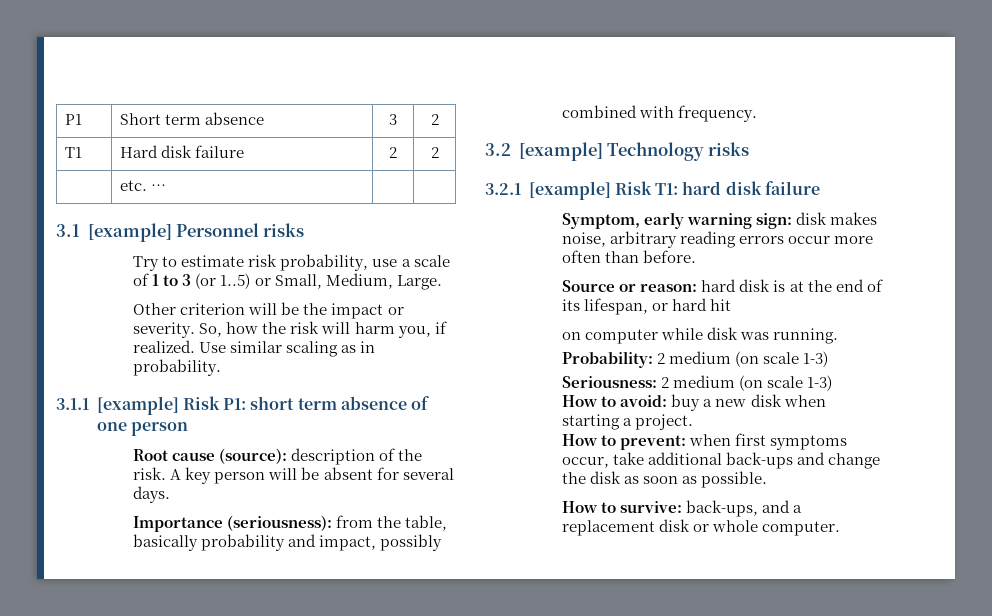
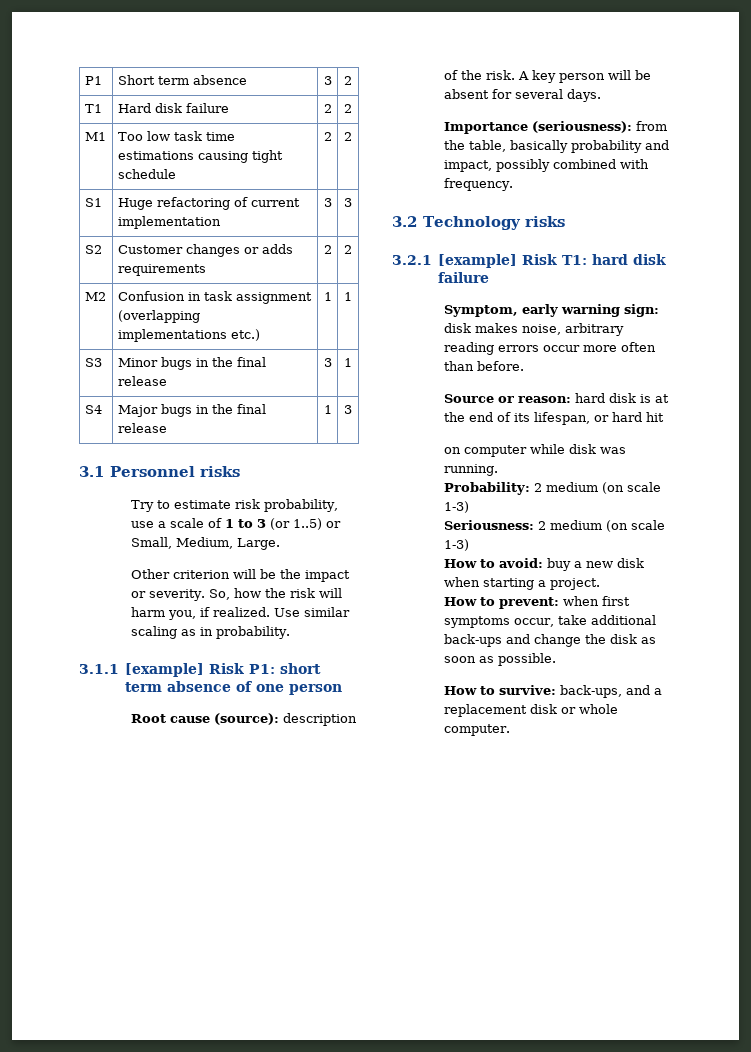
- | etc. … | |
+ M1 | Too low task time estimations causing tight schedule | 2 | 2
+ S1 | Huge refactoring of current implementation | 3 | 3
+ S2 | Customer changes or adds requirements | 2 | 2
+ M2 | Confusion in task assignment (overlapping implementations etc.) | 1 | 1
+ S3 | Minor bugs in the final release | 3 | 1
+ S4 | Major bugs in the final release | 1 | 3
- 3.1 [example] Personnel risks
+ 3.1 Personnel risks
- 3.2 [example] Technology risks
+ 3.2 Technology risks

